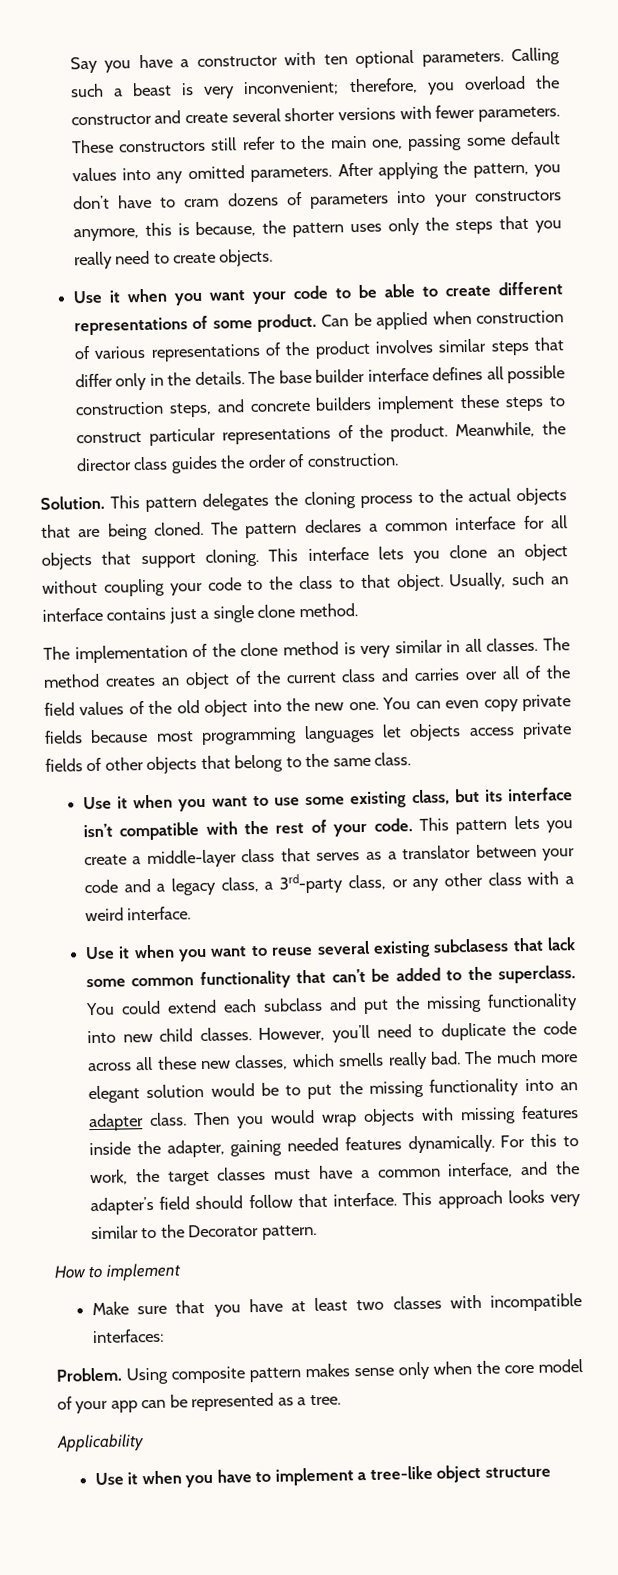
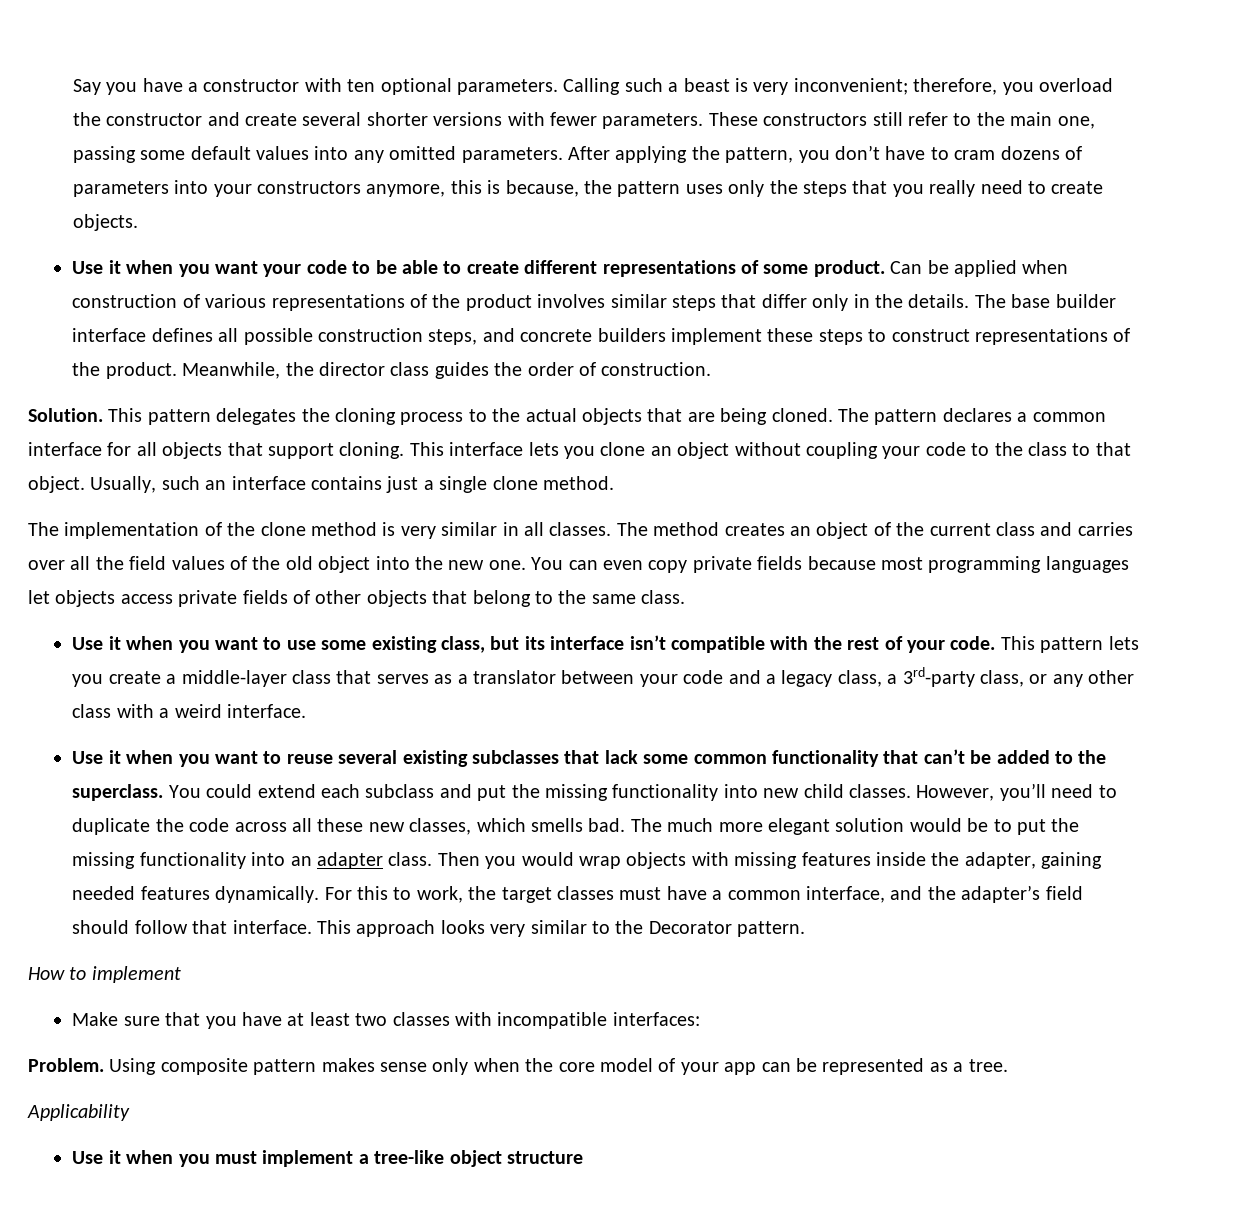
- The base builder interface defines all possible construction steps, and concrete builders implement these steps to construct particular representations of the product.
+ The base builder interface defines all possible construction steps, and concrete builders implement these steps to construct representations of the product.
- The method creates an object of the current class and carries over all of the field values of the old object into the new one.
+ The method creates an object of the current class and carries over all the field values of the old object into the new one.
- Use it when you want to reuse several existing subclasess that lack some common functionality that can’t be added to the superclass.
+ Use it when you want to reuse several existing subclasses that lack some common functionality that can’t be added to the superclass.
- However, you’ll need to duplicate the code across all these new classes, which smells really bad.
+ However, you’ll need to duplicate the code across all these new classes, which smells bad.
- Use it when you have to implement a tree-like object structure
+ Use it when you must implement a tree-like object structure

